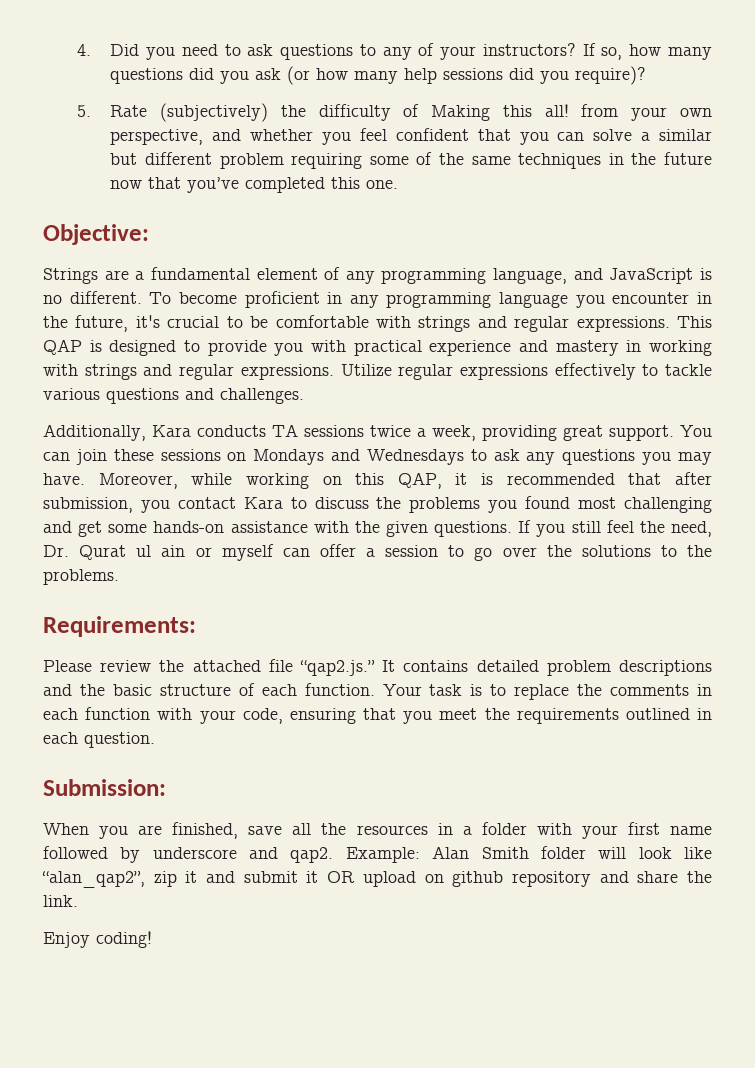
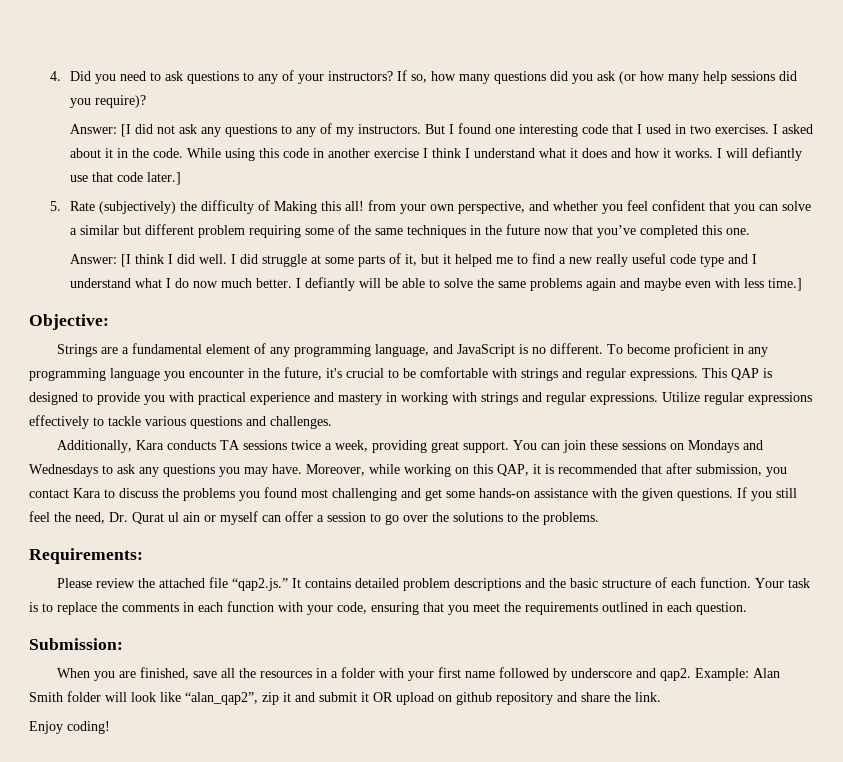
+ Answer: [I did not ask any questions to any of my instructors. But I found one interesting code that I used in two exercises. I asked about it in the code. While using this code in another exercise I think I understand what it does and how it works. I will defiantly use that code later.]
+ Answer: [I think I did well. I did struggle at some parts of it, but it helped me to find a new really useful code type and I understand what I do now much better. I defiantly will be able to solve the same problems again and maybe even with less time.]

